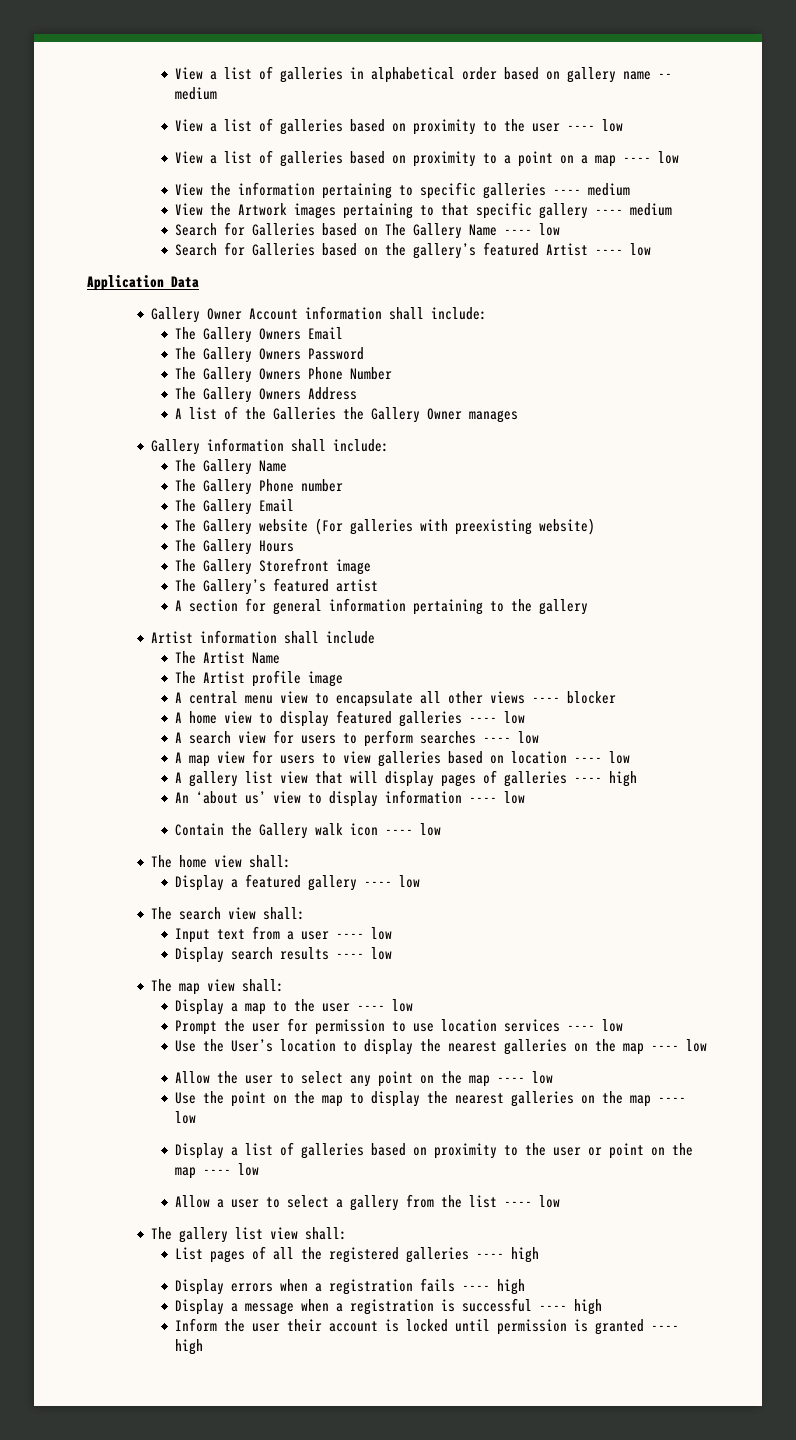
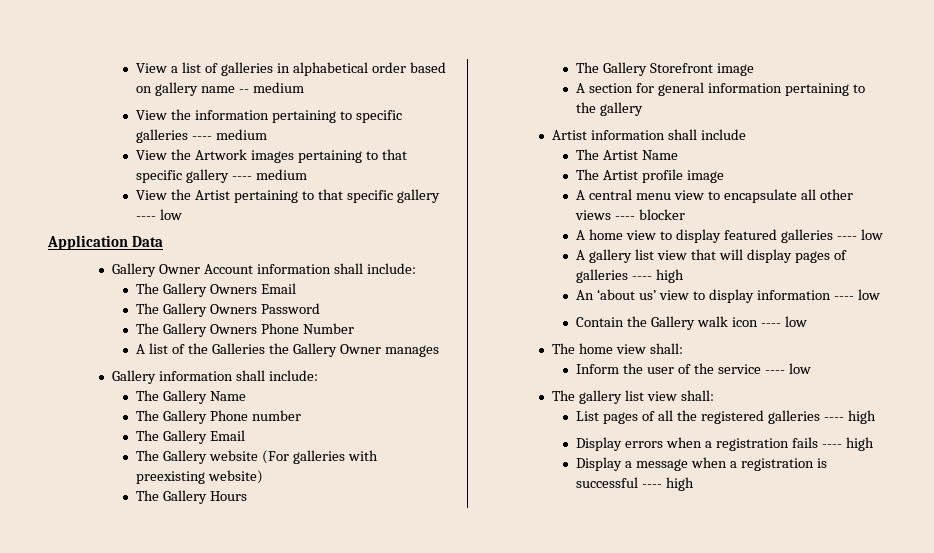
- View a list of galleries based on proximity to the user ---- low
- View a list of galleries based on proximity to a point on a map ---- low
- Search for Galleries based on The Gallery Name ---- low
- Search for Galleries based on the gallery’s featured Artist ---- low
+ View the Artist pertaining to that specific gallery ---- low
- The Gallery Owners Address
- The Gallery’s featured artist
- A search view for users to perform searches ---- low
- A map view for users to view galleries based on location ---- low
- Display a featured gallery ---- low
- The search view shall:
- Input text from a user ---- low
- Display search results ---- low
- The map view shall:
- Display a map to the user ---- low
- Prompt the user for permission to use location services ---- low
- Use the User’s location to display the nearest galleries on the map ---- low
- Allow the user to select any point on the map ---- low
- Use the point on the map to display the nearest galleries on the map ---- low
- Display a list of galleries based on proximity to the user or point on the map ---- low
- Allow a user to select a gallery from the list ---- low
+ Inform the user of the service ---- low
- Inform the user their account is locked until permission is granted ---- high

